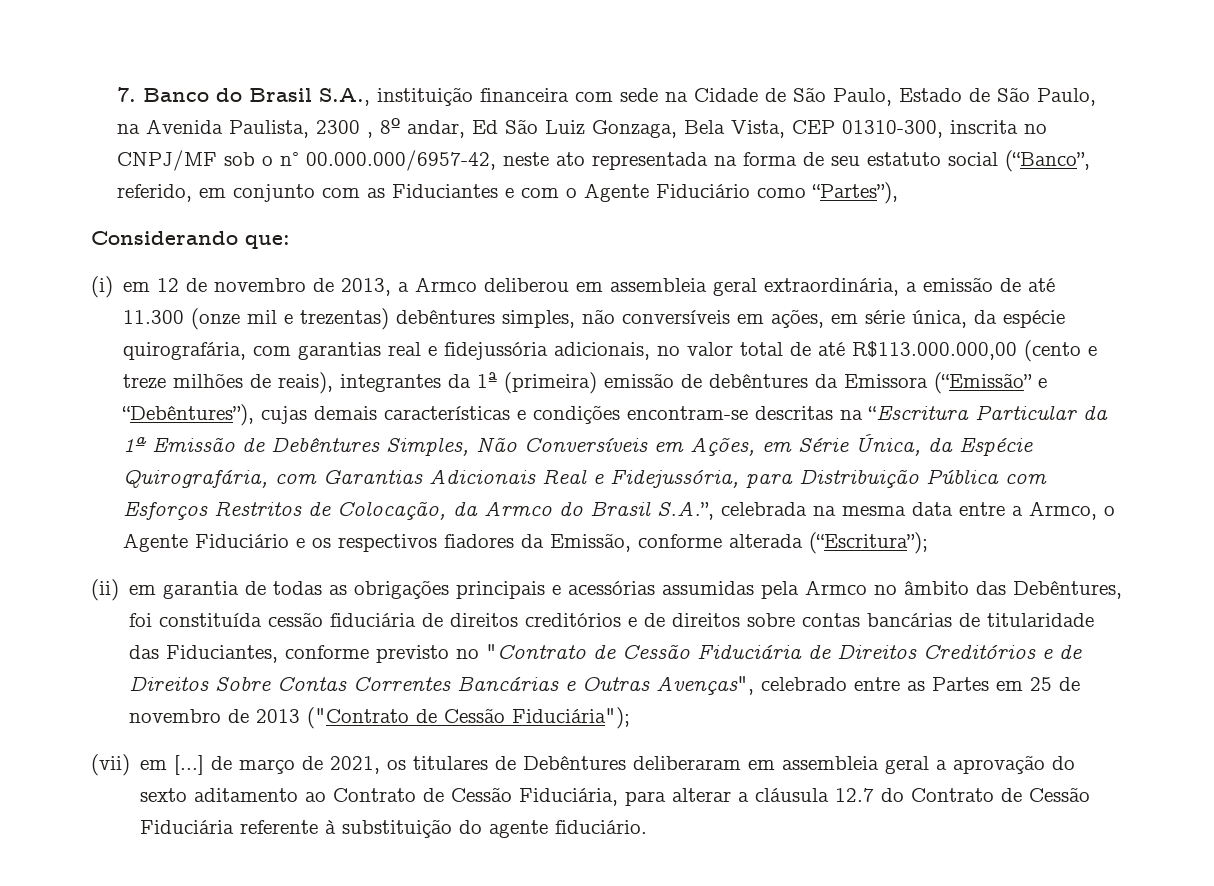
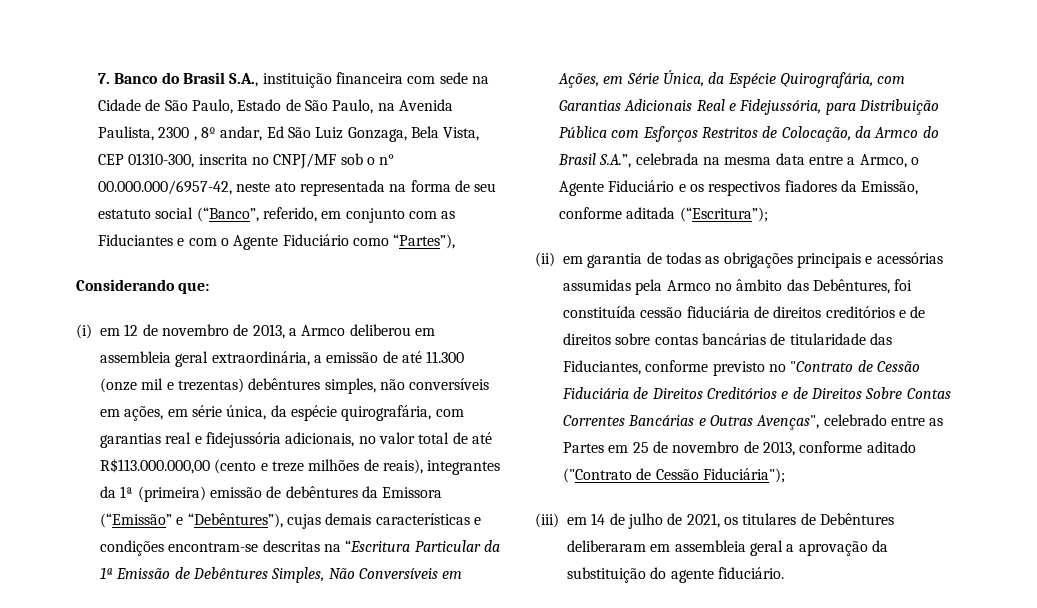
- (i) em 12 de novembro de 2013, a Armco deliberou em assembleia geral extraordinária, a emissão de até 11.300 (onze mil e trezentas) debêntures simples, não conversíveis em ações, em série única, da espécie quirografária, com garantias real e fidejussória adicionais, no valor total de até R$113.000.000,00 (cento e treze milhões de reais), integrantes da 1ª (primeira) emissão de debêntures da Emissora (“Emissão” e “Debêntures”), cujas demais características e condições encontram-se descritas na “Escritura Particular da 1ª Emissão de Debêntures Simples, Não Conversíveis em Ações, em Série Única, da Espécie Quirografária, com Garantias Adicionais Real e Fidejussória, para Distribuição Pública com Esforços Restritos de Colocação, da Armco do Brasil S.A.”, celebrada na mesma data entre a Armco, o Agente Fiduciário e os respectivos fiadores da Emissão, conforme alterada (“Escritura”);
+ (i) em 12 de novembro de 2013, a Armco deliberou em assembleia geral extraordinária, a emissão de até 11.300 (onze mil e trezentas) debêntures simples, não conversíveis em ações, em série única, da espécie quirografária, com garantias real e fidejussória adicionais, no valor total de até R$113.000.000,00 (cento e treze milhões de reais), integrantes da 1ª (primeira) emissão de debêntures da Emissora (“Emissão” e “Debêntures”), cujas demais características e condições encontram-se descritas na “Escritura Particular da 1ª Emissão de Debêntures Simples, Não Conversíveis em Ações, em Série Única, da Espécie Quirografária, com Garantias Adicionais Real e Fidejussória, para Distribuição Pública com Esforços Restritos de Colocação, da Armco do Brasil S.A.”, celebrada na mesma data entre a Armco, o Agente Fiduciário e os respectivos fiadores da Emissão, conforme aditada (“Escritura”);
- (ii) em garantia de todas as obrigações principais e acessórias assumidas pela Armco no âmbito das Debêntures, foi constituída cessão fiduciária de direitos creditórios e de direitos sobre contas bancárias de titularidade das Fiduciantes, conforme previsto no "Contrato de Cessão Fiduciária de Direitos Creditórios e de Direitos Sobre Contas Correntes Bancárias e Outras Avenças", celebrado entre as Partes em 25 de novembro de 2013 ("Contrato de Cessão Fiduciária");
+ (ii) em garantia de todas as obrigações principais e acessórias assumidas pela Armco no âmbito das Debêntures, foi constituída cessão fiduciária de direitos creditórios e de direitos sobre contas bancárias de titularidade das Fiduciantes, conforme previsto no "Contrato de Cessão Fiduciária de Direitos Creditórios e de Direitos Sobre Contas Correntes Bancárias e Outras Avenças", celebrado entre as Partes em 25 de novembro de 2013, conforme aditado ("Contrato de Cessão Fiduciária");
- (vii) em [...] de março de 2021, os titulares de Debêntures deliberaram em assembleia geral a aprovação do sexto aditamento ao Contrato de Cessão Fiduciária, para alterar a cláusula 12.7 do Contrato de Cessão Fiduciária referente à substituição do agente fiduciário.
+ (iii) em 14 de julho de 2021, os titulares de Debêntures deliberaram em assembleia geral a aprovação da substituição do agente fiduciário.

